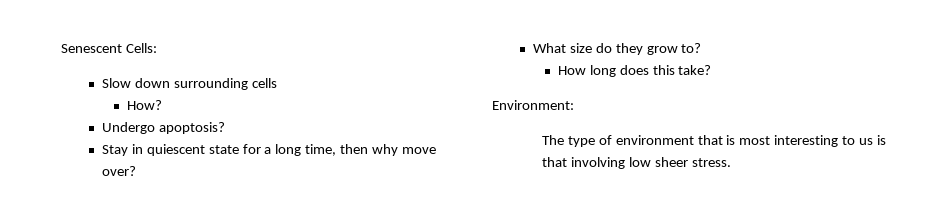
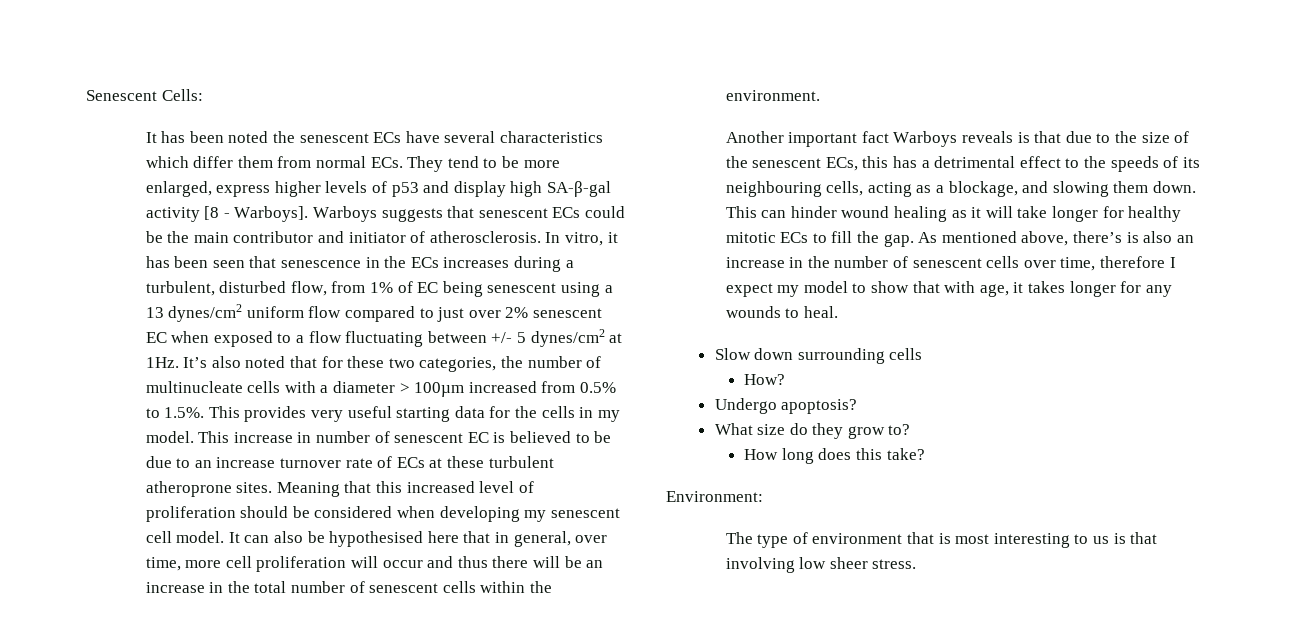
+ It has been noted the senescent ECs have several characteristics which differ them from normal ECs. They tend to be more enlarged, express higher levels of p53 and display high SA-β-gal activity [8 - Warboys]. Warboys suggests that senescent ECs could be the main contributor and initiator of atherosclerosis. In vitro, it has been seen that senescence in the ECs increases during a turbulent, disturbed flow, from 1% of EC being senescent using a 13 dynes/cm2 uniform flow compared to just over 2% senescent EC when exposed to a flow fluctuating between +/- 5 dynes/cm2 at 1Hz. It’s also noted that for these two categories, the number of multinucleate cells with a diameter > 100µm increased from 0.5% to 1.5%. This provides very useful starting data for the cells in my model. This increase in number of senescent EC is believed to be due to an increase turnover rate of ECs at these turbulent atheroprone sites. Meaning that this increased level of proliferation should be considered when developing my senescent cell model. It can also be hypothesised here that in general, over time, more cell proliferation will occur and thus there will be an increase in the total number of senescent cells within the environment.
+ Another important fact Warboys reveals is that due to the size of the senescent ECs, this has a detrimental effect to the speeds of its neighbouring cells, acting as a blockage, and slowing them down. This can hinder wound healing as it will take longer for healthy mitotic ECs to fill the gap. As mentioned above, there’s is also an increase in the number of senescent cells over time, therefore I expect my model to show that with age, it takes longer for any wounds to heal.
- Stay in quiescent state for a long time, then why move over?

